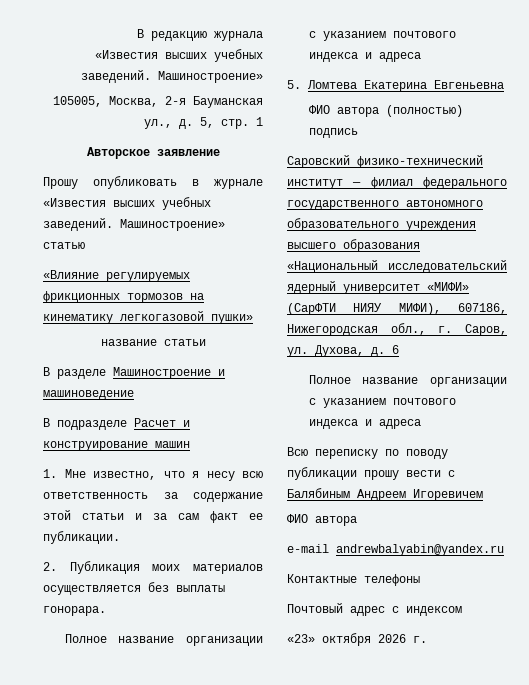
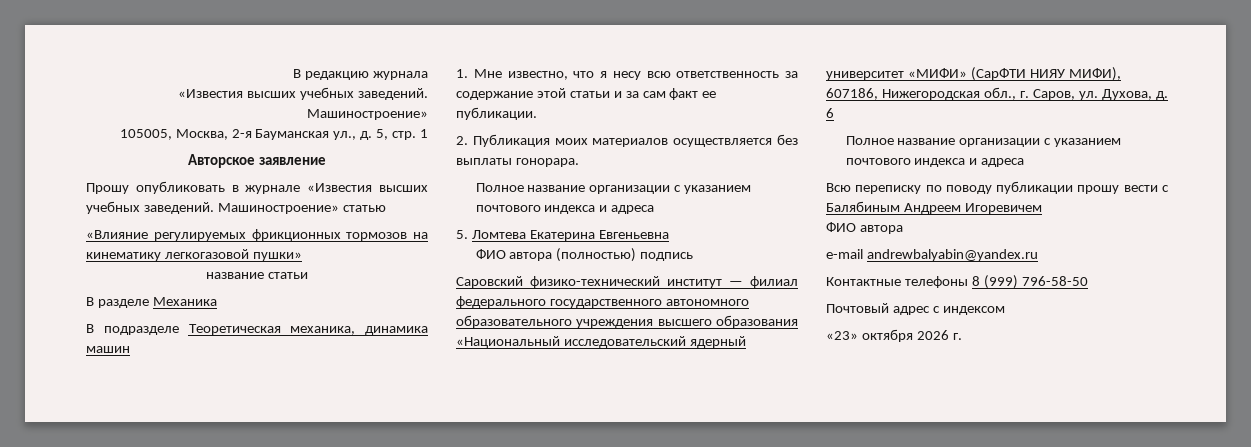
- В разделе Машиностроение и машиноведение
+ В разделе Механика
- В подразделе Расчет и конструирование машин
+ В подразделе Теоретическая механика, динамика машин
- Контактные телефоны
+ Контактные телефоны 8 (999) 796-58-50

